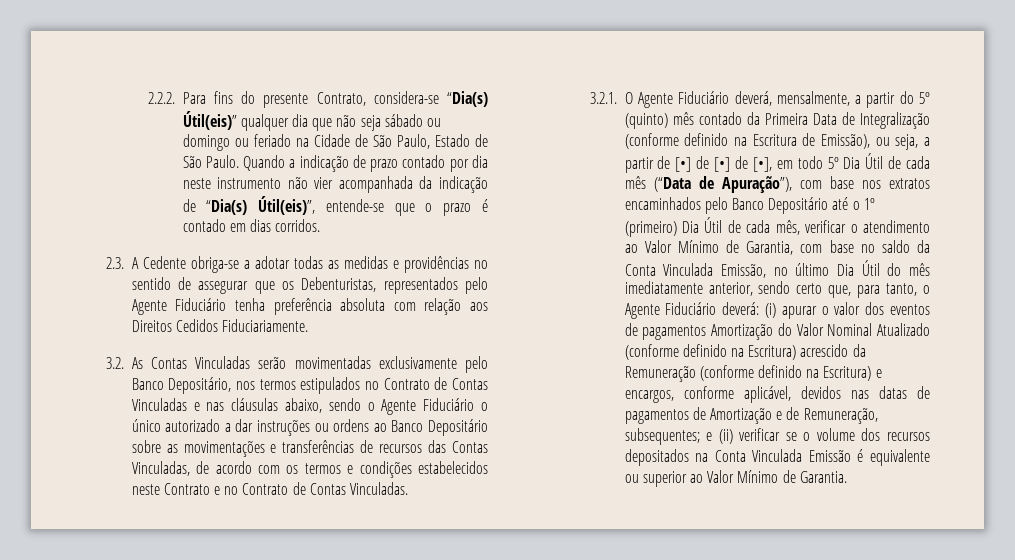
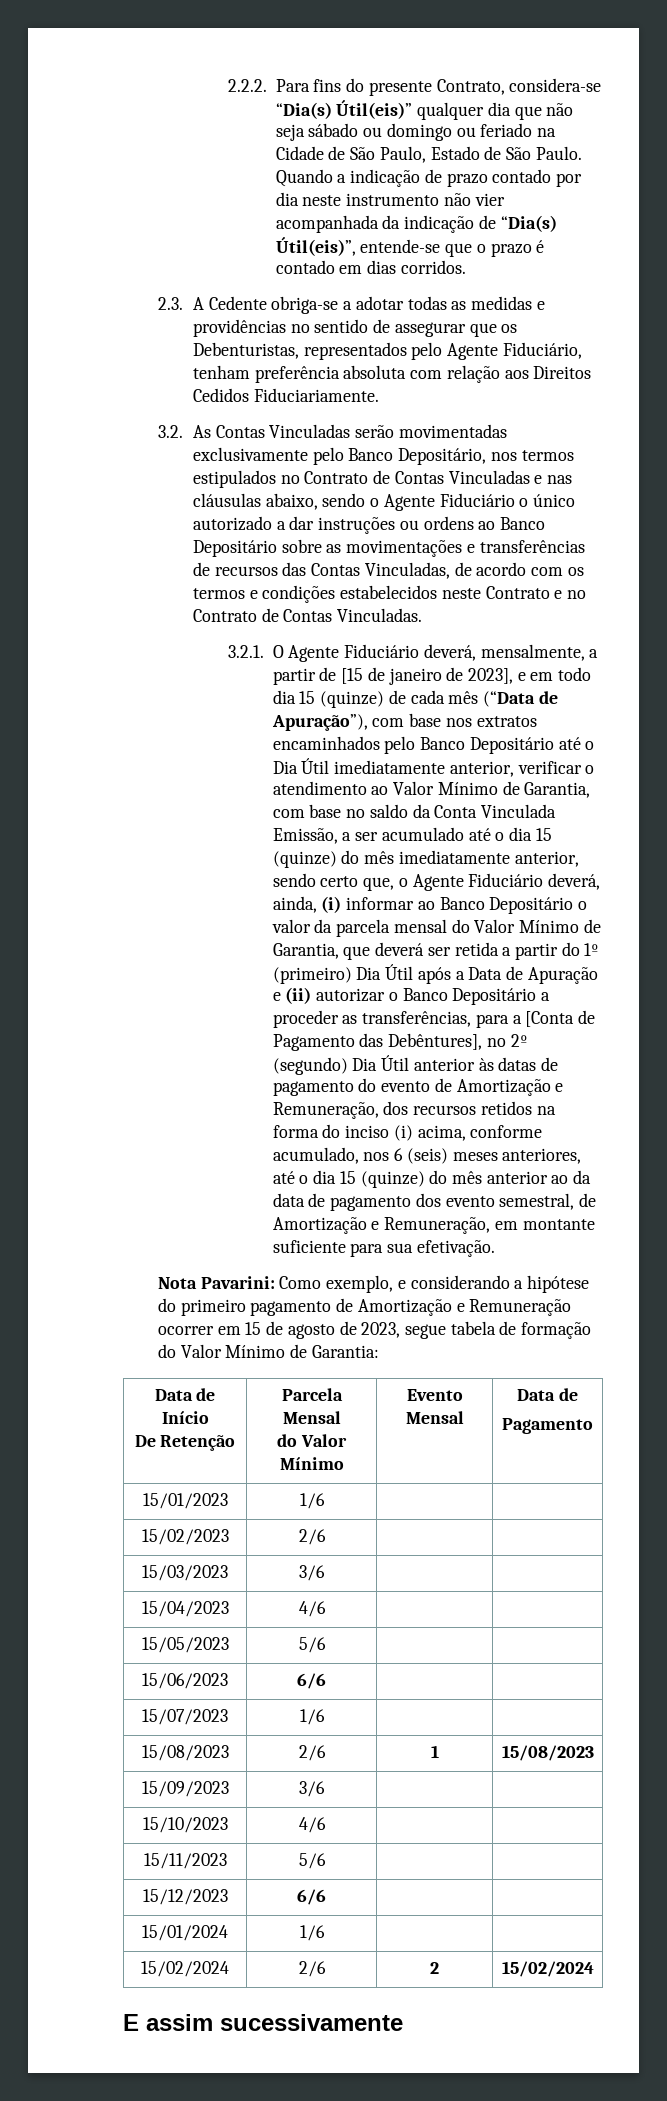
- 2.3. A Cedente obriga-se a adotar todas as medidas e providências no sentido de assegurar que os Debenturistas, representados pelo Agente Fiduciário tenha preferência absoluta com relação aos Direitos Cedidos Fiduciariamente.
+ 2.3. A Cedente obriga-se a adotar todas as medidas e providências no sentido de assegurar que os Debenturistas, representados pelo Agente Fiduciário, tenham preferência absoluta com relação aos Direitos Cedidos Fiduciariamente.
- 3.2.1. O Agente Fiduciário deverá, mensalmente, a partir do 5º (quinto) mês contado da Primeira Data de Integralização (conforme definido na Escritura de Emissão), ou seja, a partir de [•] de [•] de [•], em todo 5º Dia Útil de cada mês (“Data de Apuração”), com base nos extratos encaminhados pelo Banco Depositário até o 1º (primeiro) Dia Útil de cada mês, verificar o atendimento ao Valor Mínimo de Garantia, com base no saldo da Conta Vinculada Emissão, no último Dia Útil do mês imediatamente anterior, sendo certo que, para tanto, o Agente Fiduciário deverá: (i) apurar o valor dos eventos de pagamentos Amortização do Valor Nominal Atualizado (conforme definido na Escritura) acrescido da Remuneração (conforme definido na Escritura) e encargos, conforme aplicável, devidos nas datas de pagamentos de Amortização e de Remuneração, subsequentes; e (ii) verificar se o volume dos recursos depositados na Conta Vinculada Emissão é equivalente ou superior ao Valor Mínimo de Garantia.
+ 3.2.1. O Agente Fiduciário deverá, mensalmente, a partir de [15 de janeiro de 2023], e em todo dia 15 (quinze) de cada mês (“Data de Apuração”), com base nos extratos encaminhados pelo Banco Depositário até o Dia Útil imediatamente anterior, verificar o atendimento ao Valor Mínimo de Garantia, com base no saldo da Conta Vinculada Emissão, a ser acumulado até o dia 15 (quinze) do mês imediatamente anterior, sendo certo que, o Agente Fiduciário deverá, ainda, (i) informar ao Banco Depositário o valor da parcela mensal do Valor Mínimo de Garantia, que deverá ser retida a partir do 1º (primeiro) Dia Útil após a Data de Apuração e (ii) autorizar o Banco Depositário a proceder as transferências, para a [Conta de Pagamento das Debêntures], no 2º (segundo) Dia Útil anterior às datas de pagamento do evento de Amortização e Remuneração, dos recursos retidos na forma do inciso (i) acima, conforme acumulado, nos 6 (seis) meses anteriores, até o dia 15 (quinze) do mês anterior ao da data de pagamento dos evento semestral, de Amortização e Remuneração, em montante suficiente para sua efetivação.
+ Nota Pavarini: Como exemplo, e considerando a hipótese do primeiro pagamento de Amortização e Remuneração ocorrer em 15 de agosto de 2023, segue tabela de formação do Valor Mínimo de Garantia:
+ Data de Início
+ De Retenção | Parcela Mensal
+ do Valor Mínimo | Evento Mensal | Data de
+ Pagamento
+ 15/01/2023 | 1/6 | |
+ 15/02/2023 | 2/6 | |
+ 15/03/2023 | 3/6 | |
+ 15/04/2023 | 4/6 | |
+ 15/05/2023 | 5/6 | |
+ 15/06/2023 | 6/6 | |
+ 15/07/2023 | 1/6 | |
+ 15/08/2023 | 2/6 | 1 | 15/08/2023
+ 15/09/2023 | 3/6 | |
+ 15/10/2023 | 4/6 | |
+ 15/11/2023 | 5/6 | |
+ 15/12/2023 | 6/6 | |
+ 15/01/2024 | 1/6 | |
+ 15/02/2024 | 2/6 | 2 | 15/02/2024
+ E assim sucessivamente

